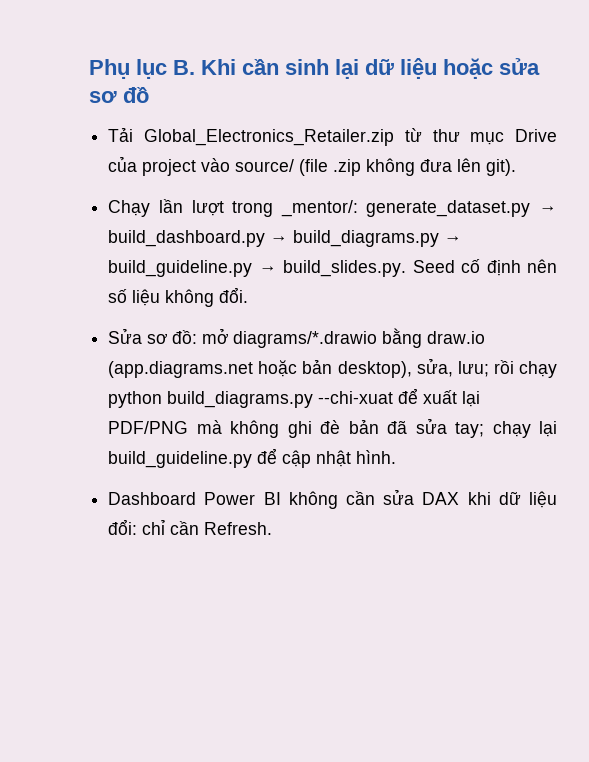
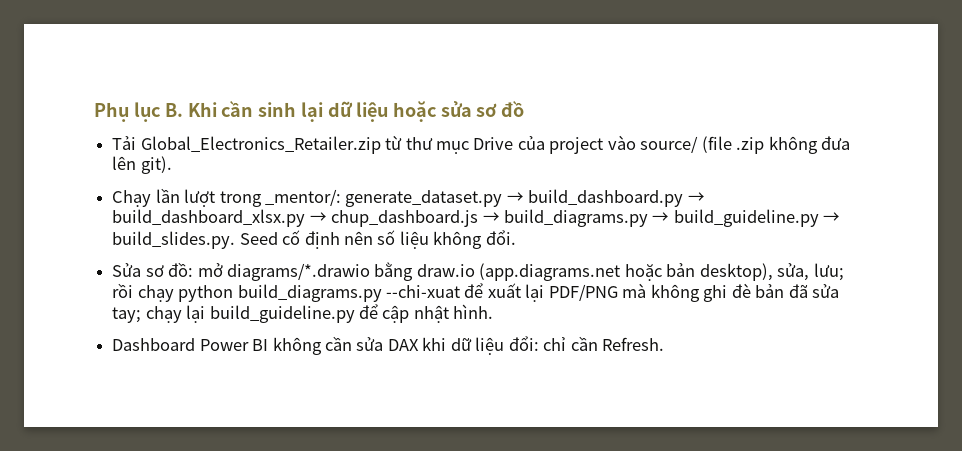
- Chạy lần lượt trong _mentor/: generate_dataset.py → build_dashboard.py → build_diagrams.py → build_guideline.py → build_slides.py. Seed cố định nên số liệu không đổi.
+ Chạy lần lượt trong _mentor/: generate_dataset.py → build_dashboard.py → build_dashboard_xlsx.py → chup_dashboard.js → build_diagrams.py → build_guideline.py → build_slides.py. Seed cố định nên số liệu không đổi.

